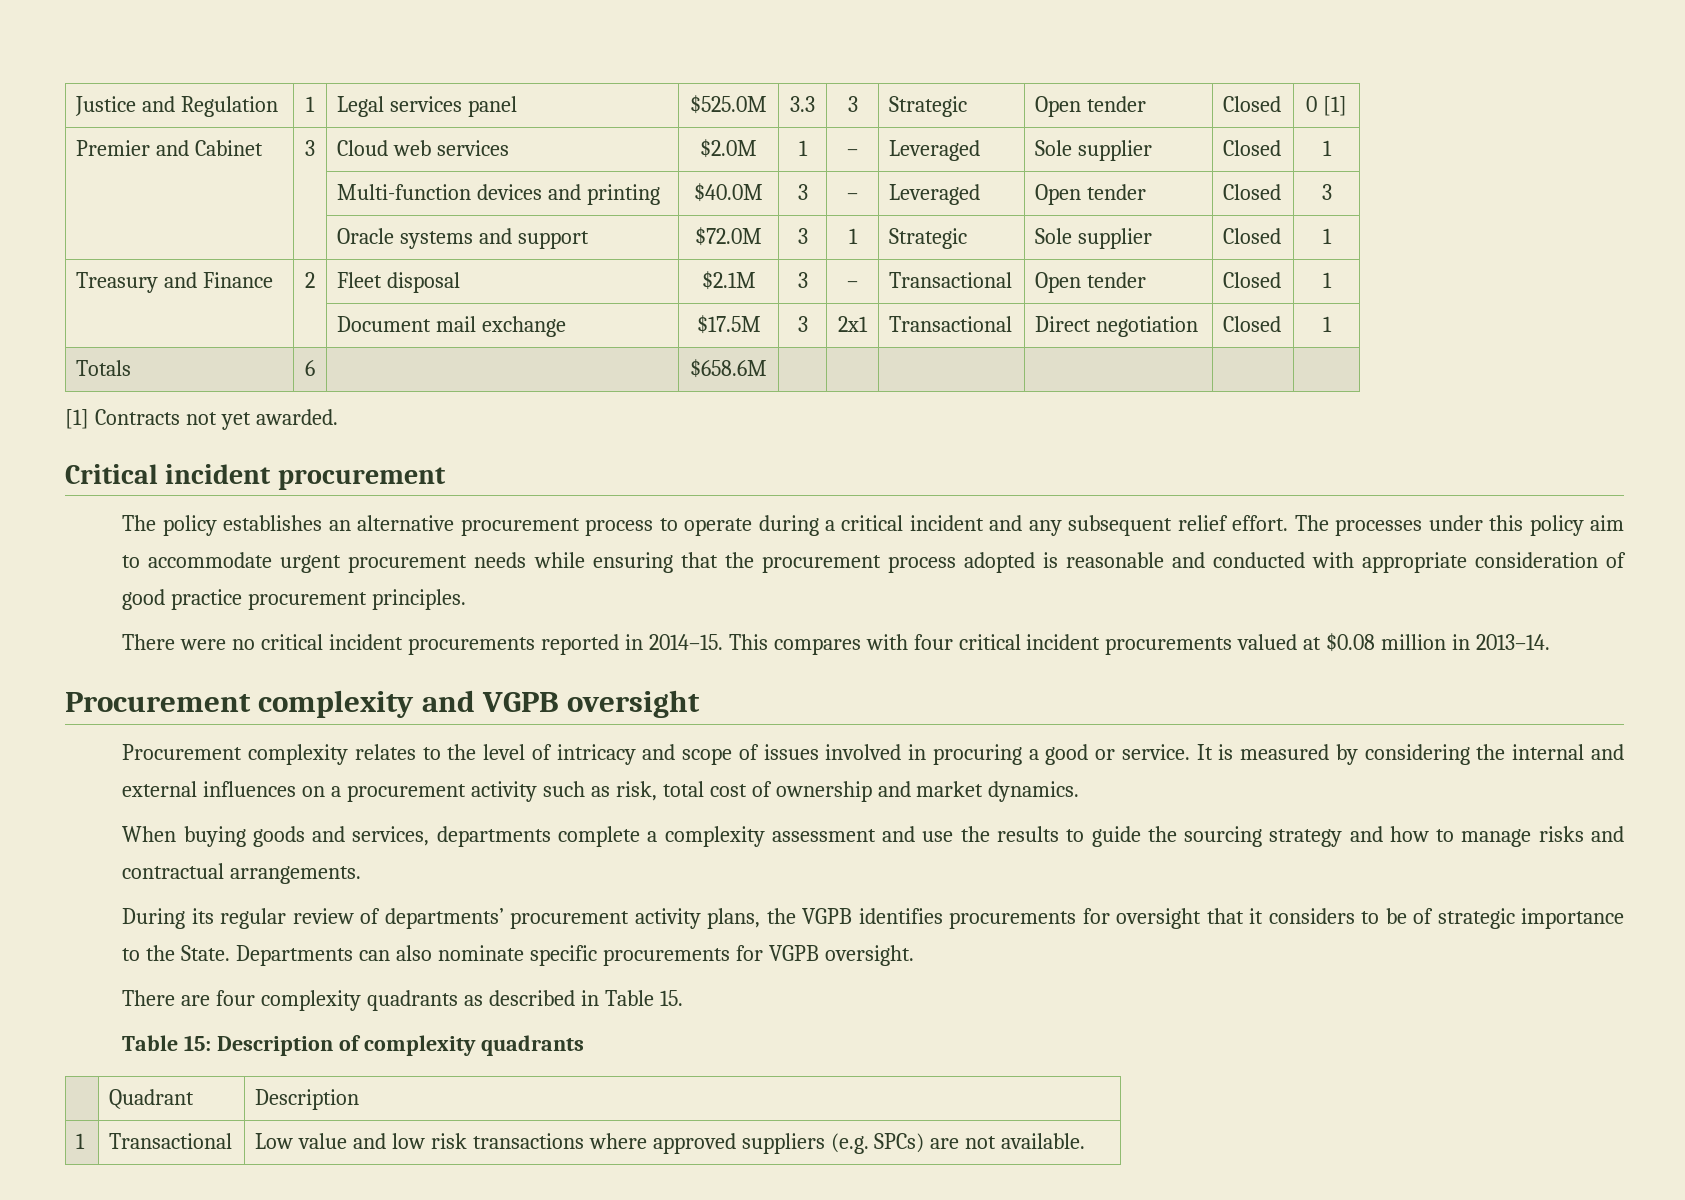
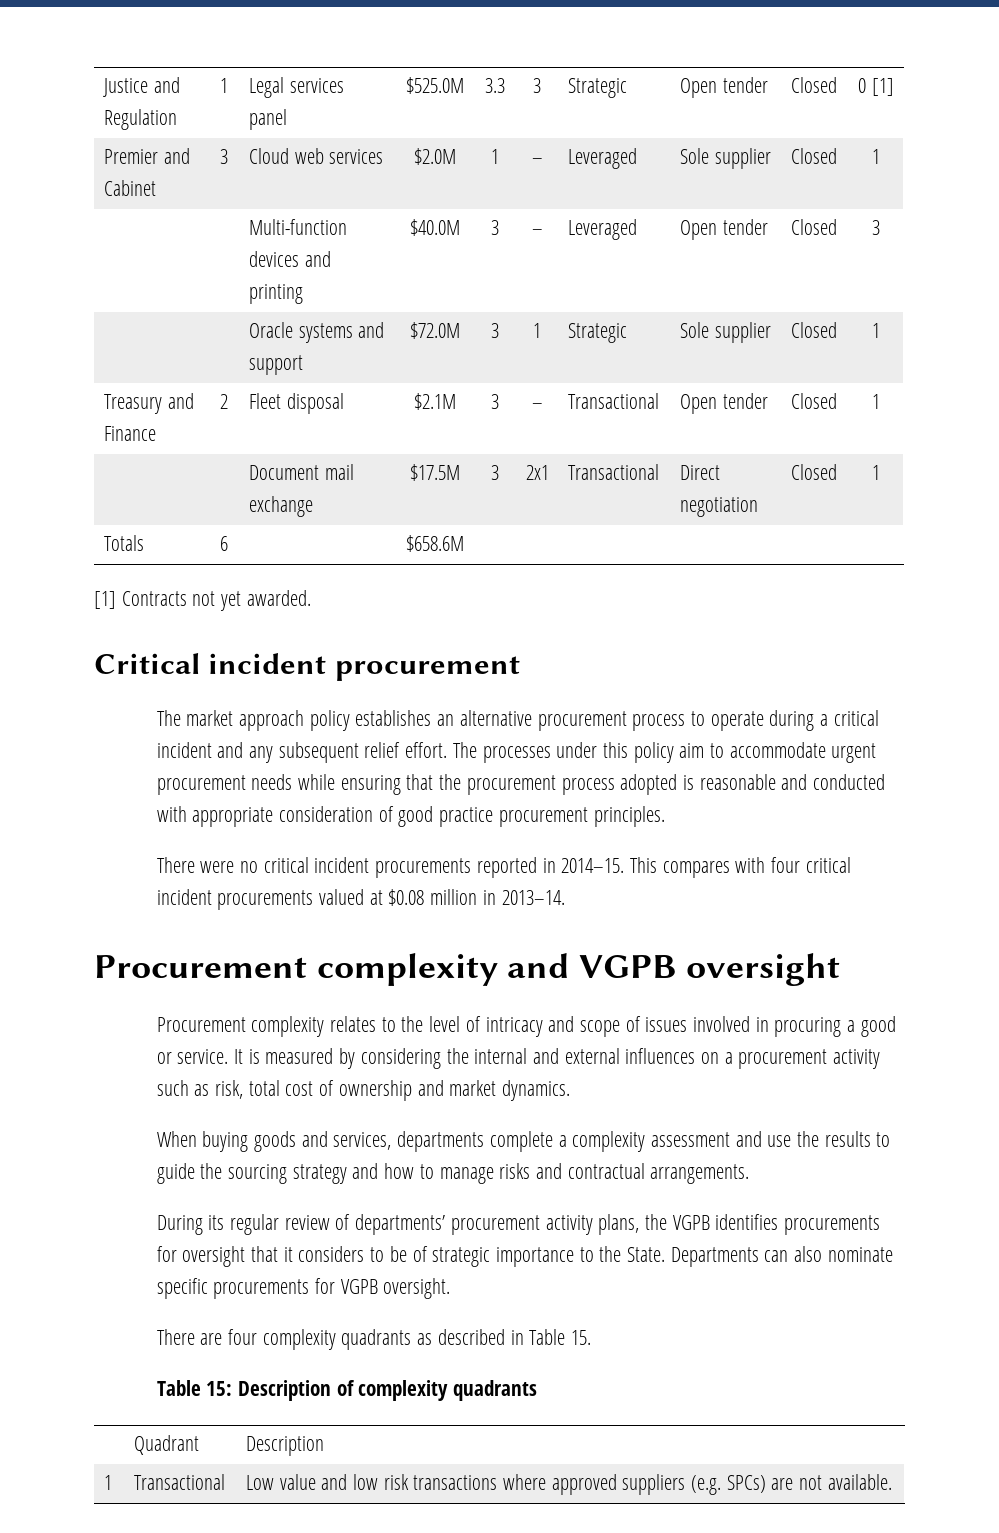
- The policy establishes an alternative procurement process to operate during a critical incident and any subsequent relief effort.
+ The market approach policy establishes an alternative procurement process to operate during a critical incident and any subsequent relief effort.

